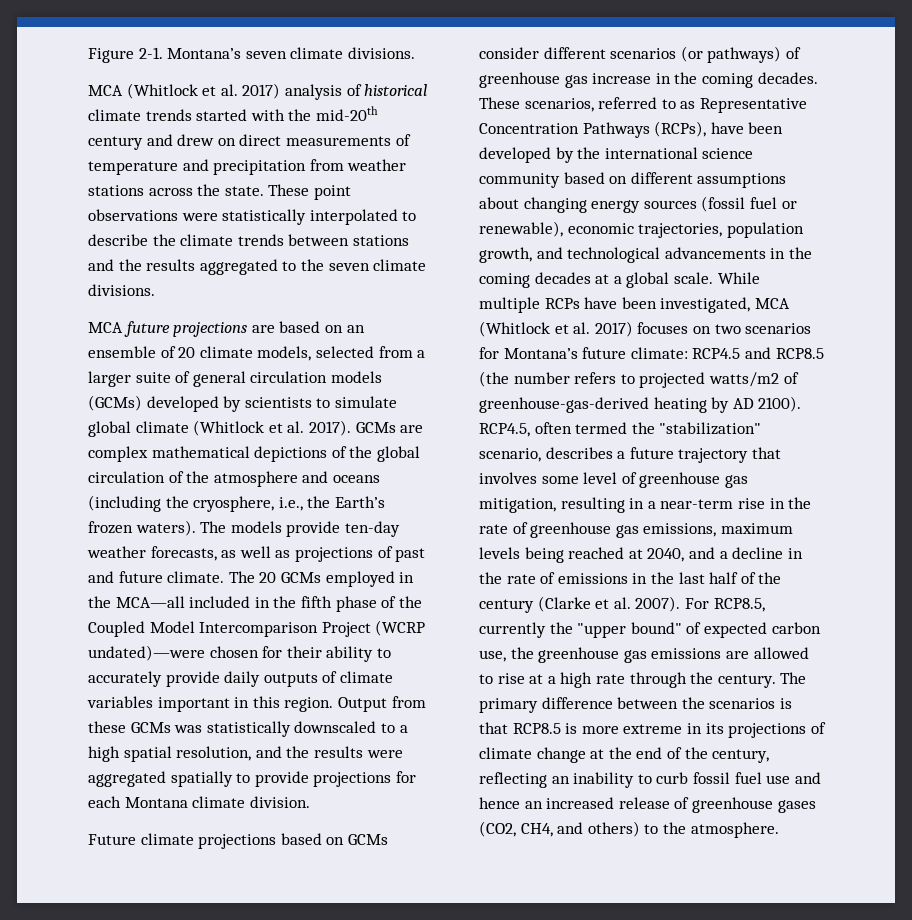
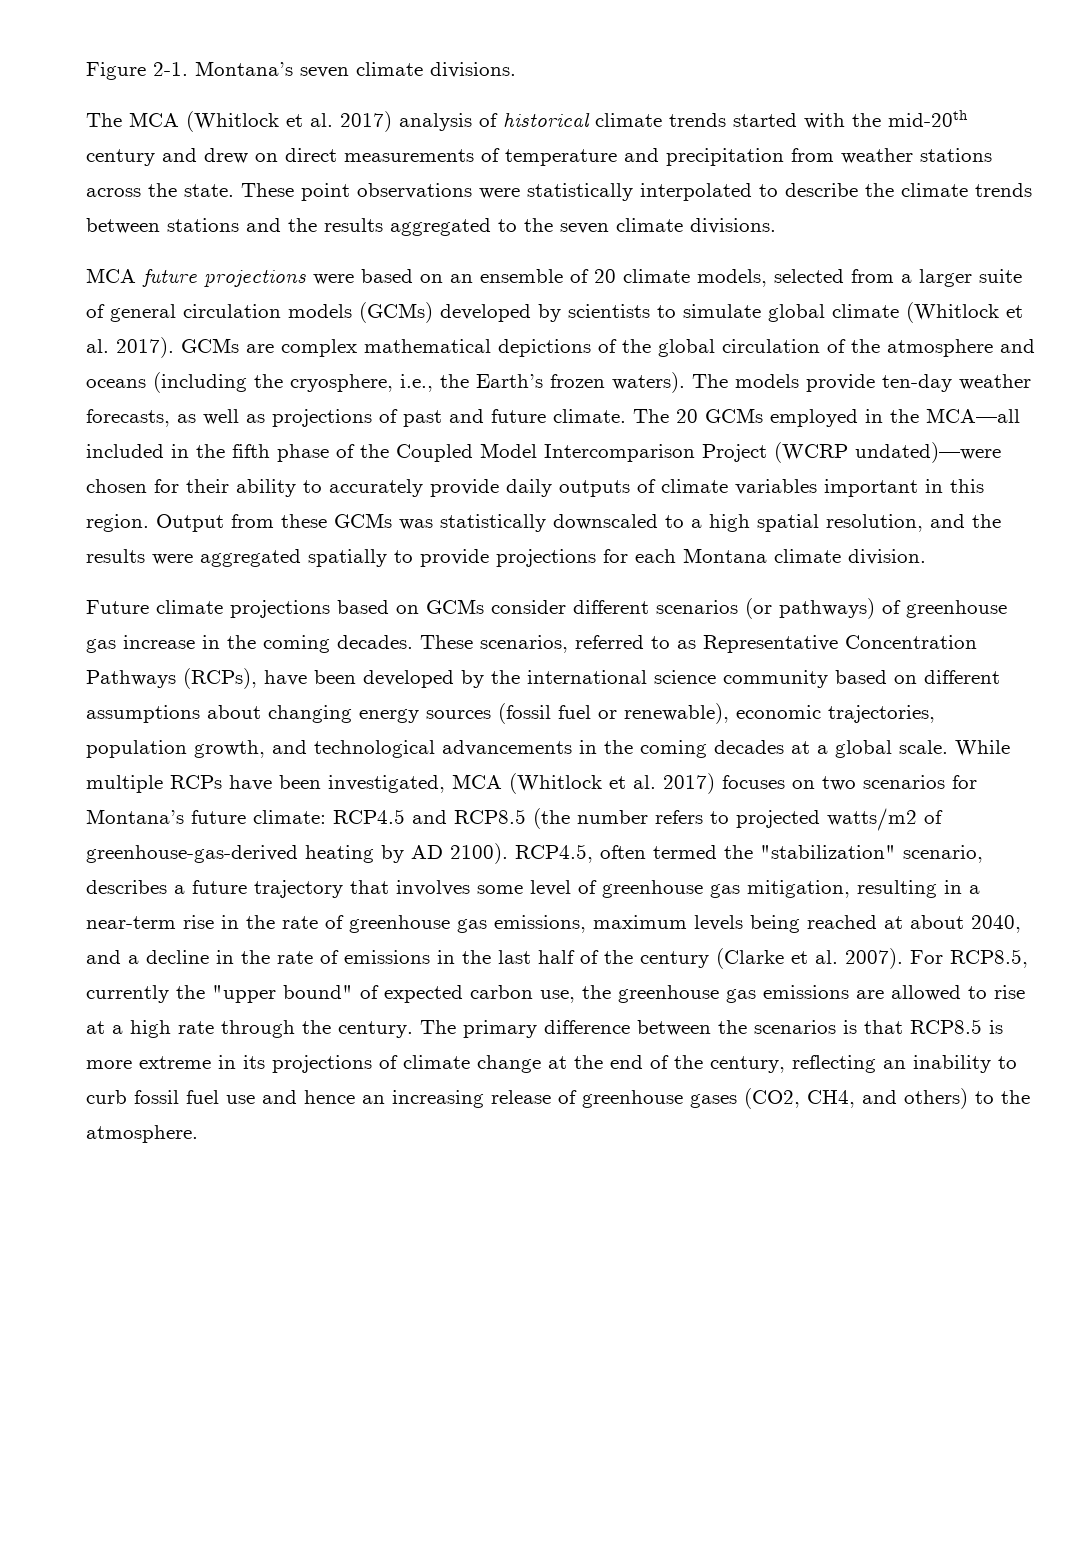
- MCA (Whitlock et al. 2017) analysis of historical climate trends started with the mid-20th century and drew on direct measurements of temperature and precipitation from weather stations across the state.
+ The MCA (Whitlock et al. 2017) analysis of historical climate trends started with the mid-20th century and drew on direct measurements of temperature and precipitation from weather stations across the state.
- MCA future projections are based on an ensemble of 20 climate models, selected from a larger suite of general circulation models (GCMs) developed by scientists to simulate global climate (Whitlock et al. 2017).
+ MCA future projections were based on an ensemble of 20 climate models, selected from a larger suite of general circulation models (GCMs) developed by scientists to simulate global climate (Whitlock et al. 2017).
- RCP4.5, often termed the "stabilization" scenario, describes a future trajectory that involves some level of greenhouse gas mitigation, resulting in a near-term rise in the rate of greenhouse gas emissions, maximum levels being reached at 2040, and a decline in the rate of emissions in the last half of the century (Clarke et al. 2007).
+ RCP4.5, often termed the "stabilization" scenario, describes a future trajectory that involves some level of greenhouse gas mitigation, resulting in a near-term rise in the rate of greenhouse gas emissions, maximum levels being reached at about 2040, and a decline in the rate of emissions in the last half of the century (Clarke et al. 2007).
- The primary difference between the scenarios is that RCP8.5 is more extreme in its projections of climate change at the end of the century, reflecting an inability to curb fossil fuel use and hence an increased release of greenhouse gases (CO2, CH4, and others) to the atmosphere.
+ The primary difference between the scenarios is that RCP8.5 is more extreme in its projections of climate change at the end of the century, reflecting an inability to curb fossil fuel use and hence an increasing release of greenhouse gases (CO2, CH4, and others) to the atmosphere.

